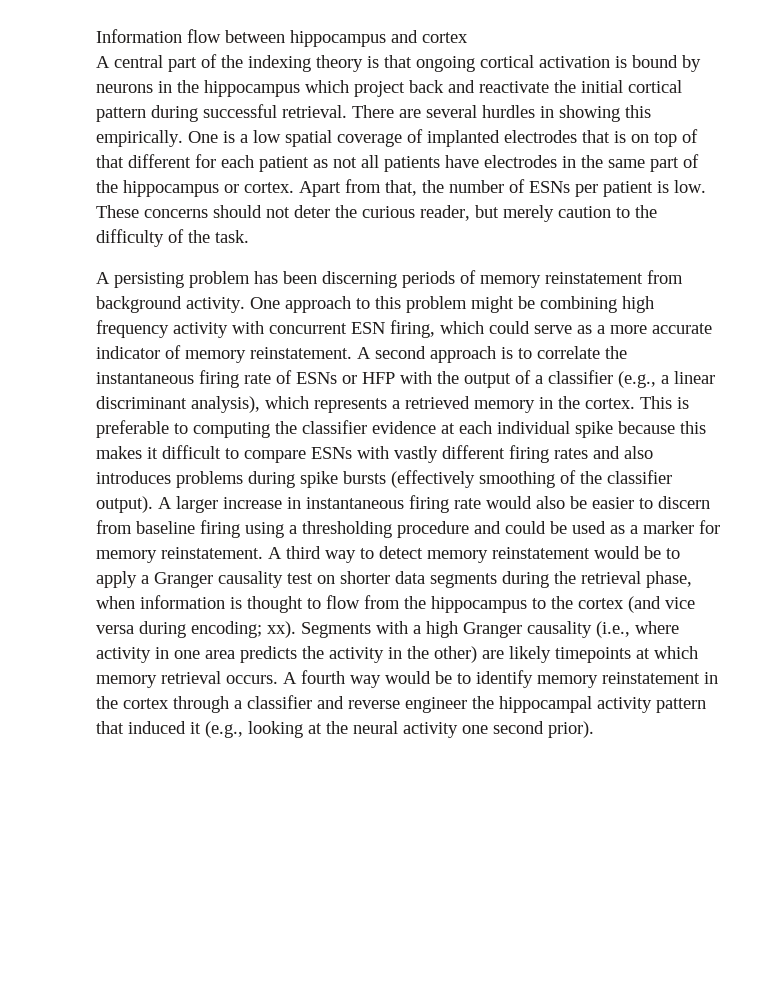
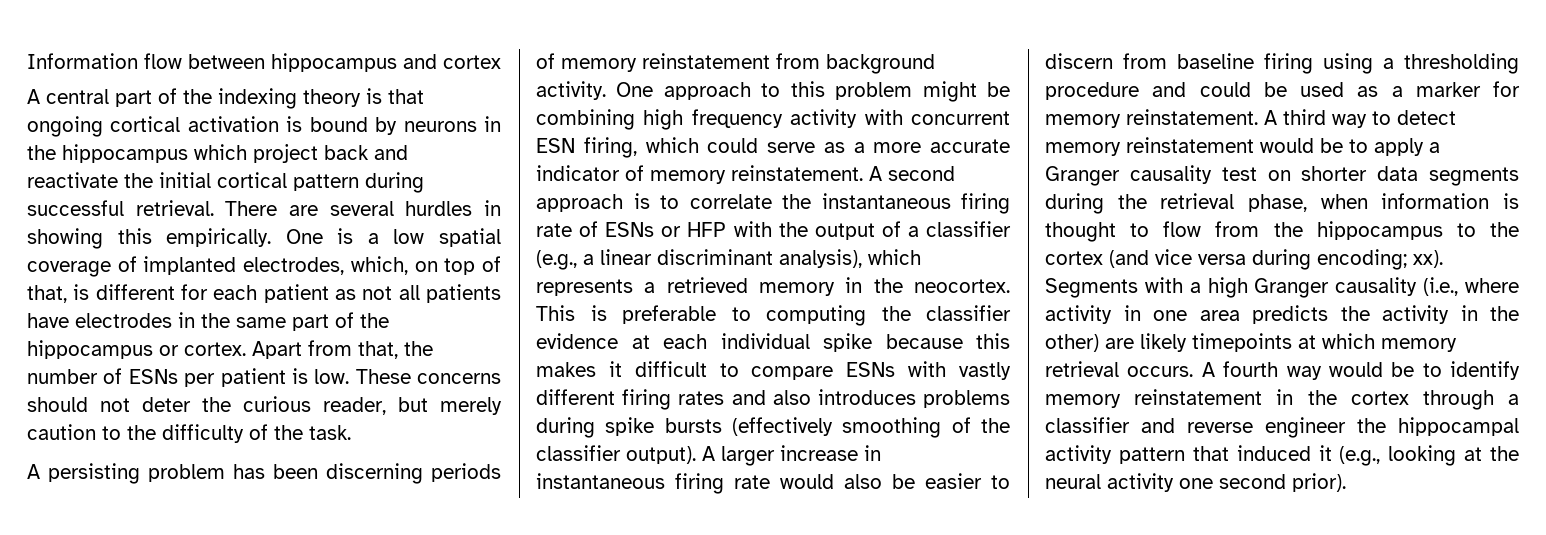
- One is a low spatial coverage of implanted electrodes that is on top of that different for each patient as not all patients have electrodes in the same part of the hippocampus or cortex.
+ One is a low spatial coverage of implanted electrodes, which, on top of that, is different for each patient as not all patients have electrodes in the same part of the hippocampus or cortex.
- A second approach is to correlate the instantaneous firing rate of ESNs or HFP with the output of a classifier (e.g., a linear discriminant analysis), which represents a retrieved memory in the cortex.
+ A second approach is to correlate the instantaneous firing rate of ESNs or HFP with the output of a classifier (e.g., a linear discriminant analysis), which represents a retrieved memory in the neocortex.

